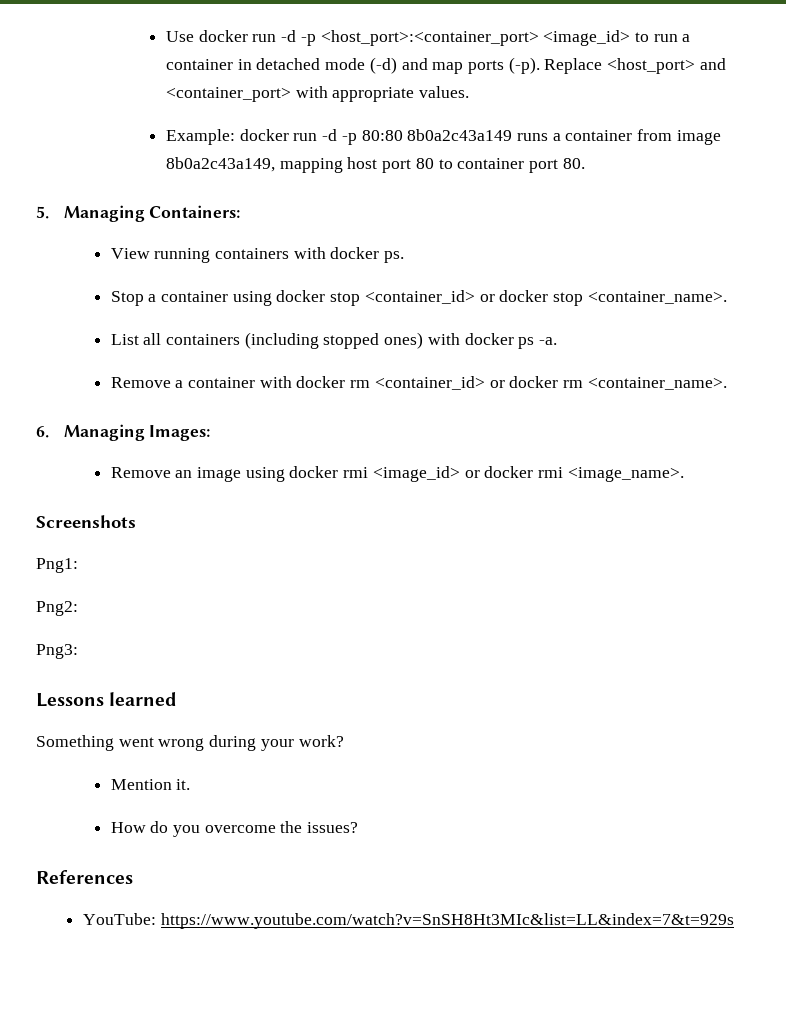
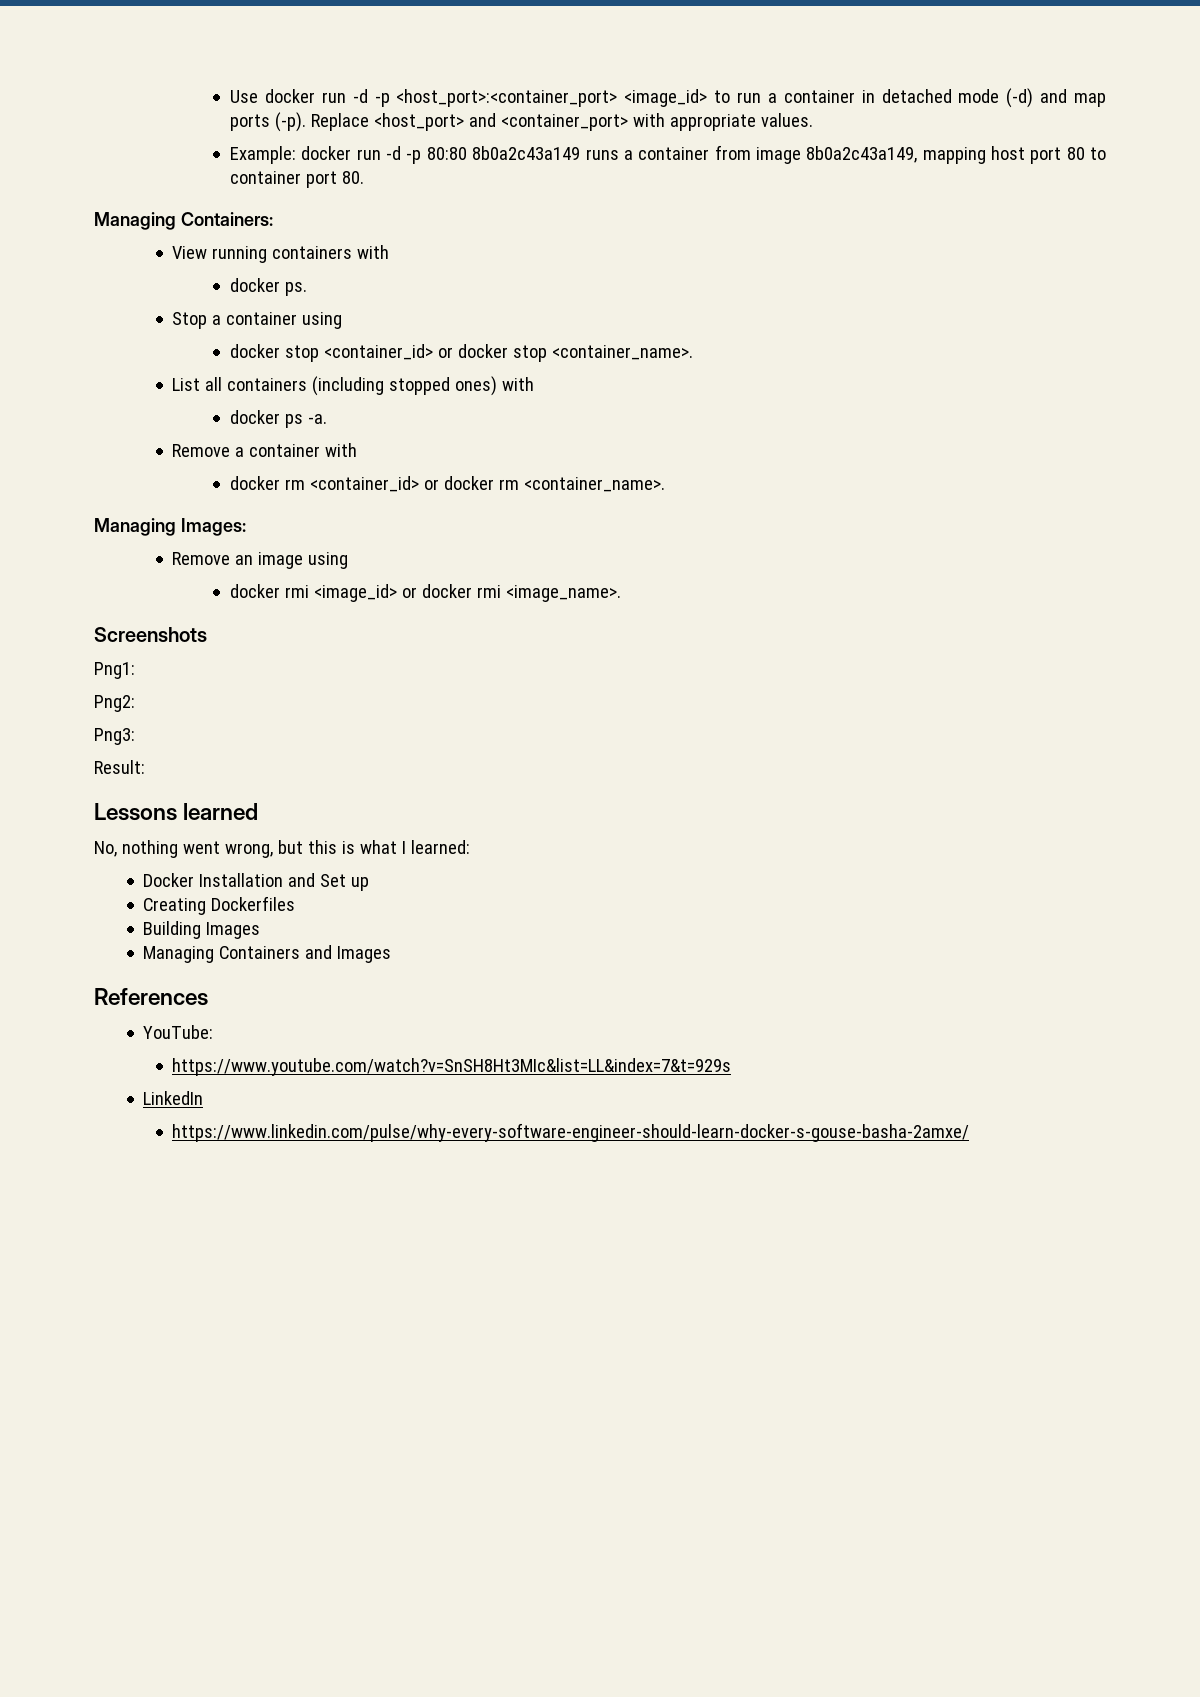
- 5. Managing Containers:
+ Managing Containers:
- View running containers with docker ps.
+ View running containers with
+ docker ps.
- Stop a container using docker stop <container_id> or docker stop <container_name>.
+ Stop a container using
+ docker stop <container_id> or docker stop <container_name>.
- List all containers (including stopped ones) with docker ps -a.
+ List all containers (including stopped ones) with
+ docker ps -a.
- Remove a container with docker rm <container_id> or docker rm <container_name>.
+ Remove a container with
+ docker rm <container_id> or docker rm <container_name>.
- 6. Managing Images:
+ Managing Images:
- Remove an image using docker rmi <image_id> or docker rmi <image_name>.
+ Remove an image using
+ docker rmi <image_id> or docker rmi <image_name>.
+ Result:
- Something went wrong during your work?
- Mention it.
- How do you overcome the issues?
+ No, nothing went wrong, but this is what I learned:
+ Docker Installation and Set up
+ Creating Dockerfiles
+ Building Images
+ Managing Containers and Images
- YouTube: https://www.youtube.com/watch?v=SnSH8Ht3MIc&list=LL&index=7&t=929s
+ YouTube:
+ https://www.youtube.com/watch?v=SnSH8Ht3MIc&list=LL&index=7&t=929s
+ LinkedIn
+ https://www.linkedin.com/pulse/why-every-software-engineer-should-learn-docker-s-gouse-basha-2amxe/

